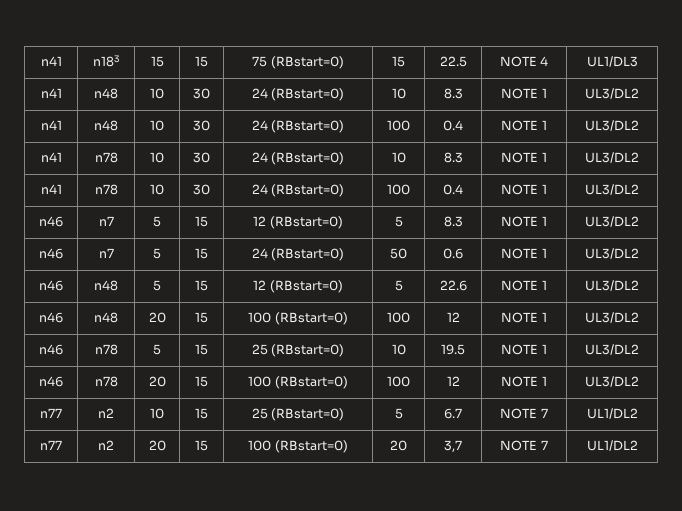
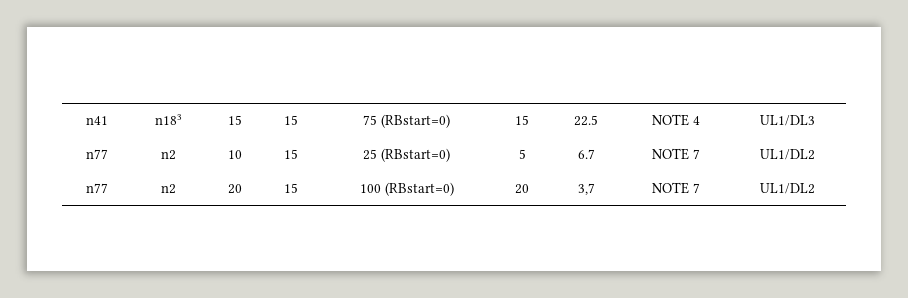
- n41 | n48 | 10 | 30 | 24 (RBstart=0) | 10 | 8.3 | NOTE 1 | UL3/DL2
- n41 | n48 | 10 | 30 | 24 (RBstart=0) | 100 | 0.4 | NOTE 1 | UL3/DL2
- n41 | n78 | 10 | 30 | 24 (RBstart=0) | 10 | 8.3 | NOTE 1 | UL3/DL2
- n41 | n78 | 10 | 30 | 24 (RBstart=0) | 100 | 0.4 | NOTE 1 | UL3/DL2
- n46 | n7 | 5 | 15 | 12 (RBstart=0) | 5 | 8.3 | NOTE 1 | UL3/DL2
- n46 | n7 | 5 | 15 | 24 (RBstart=0) | 50 | 0.6 | NOTE 1 | UL3/DL2
- n46 | n48 | 5 | 15 | 12 (RBstart=0) | 5 | 22.6 | NOTE 1 | UL3/DL2
- n46 | n48 | 20 | 15 | 100 (RBstart=0) | 100 | 12 | NOTE 1 | UL3/DL2
- n46 | n78 | 5 | 15 | 25 (RBstart=0) | 10 | 19.5 | NOTE 1 | UL3/DL2
- n46 | n78 | 20 | 15 | 100 (RBstart=0) | 100 | 12 | NOTE 1 | UL3/DL2

